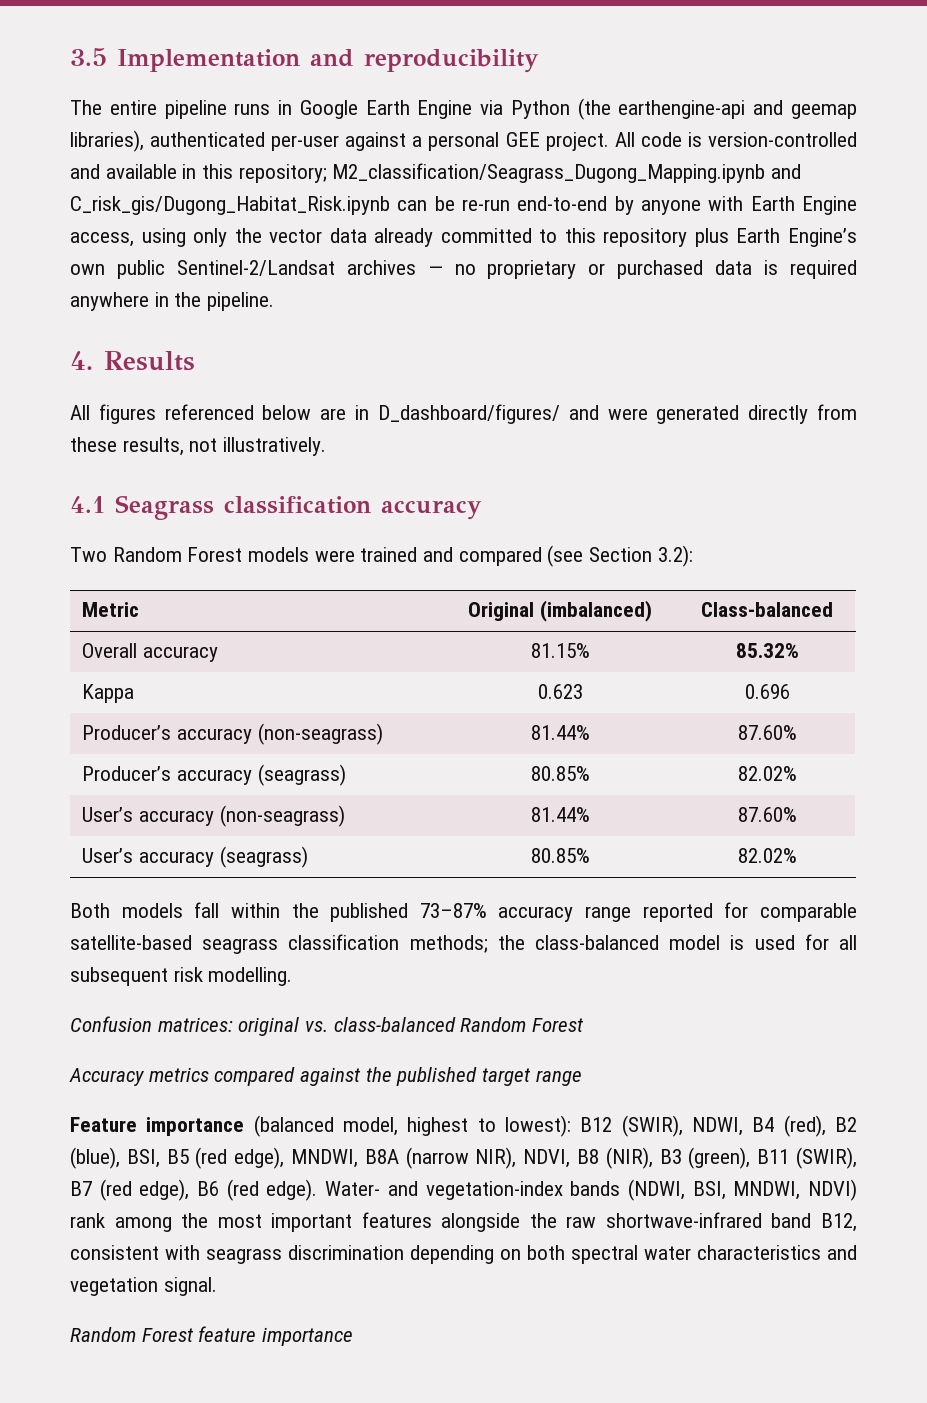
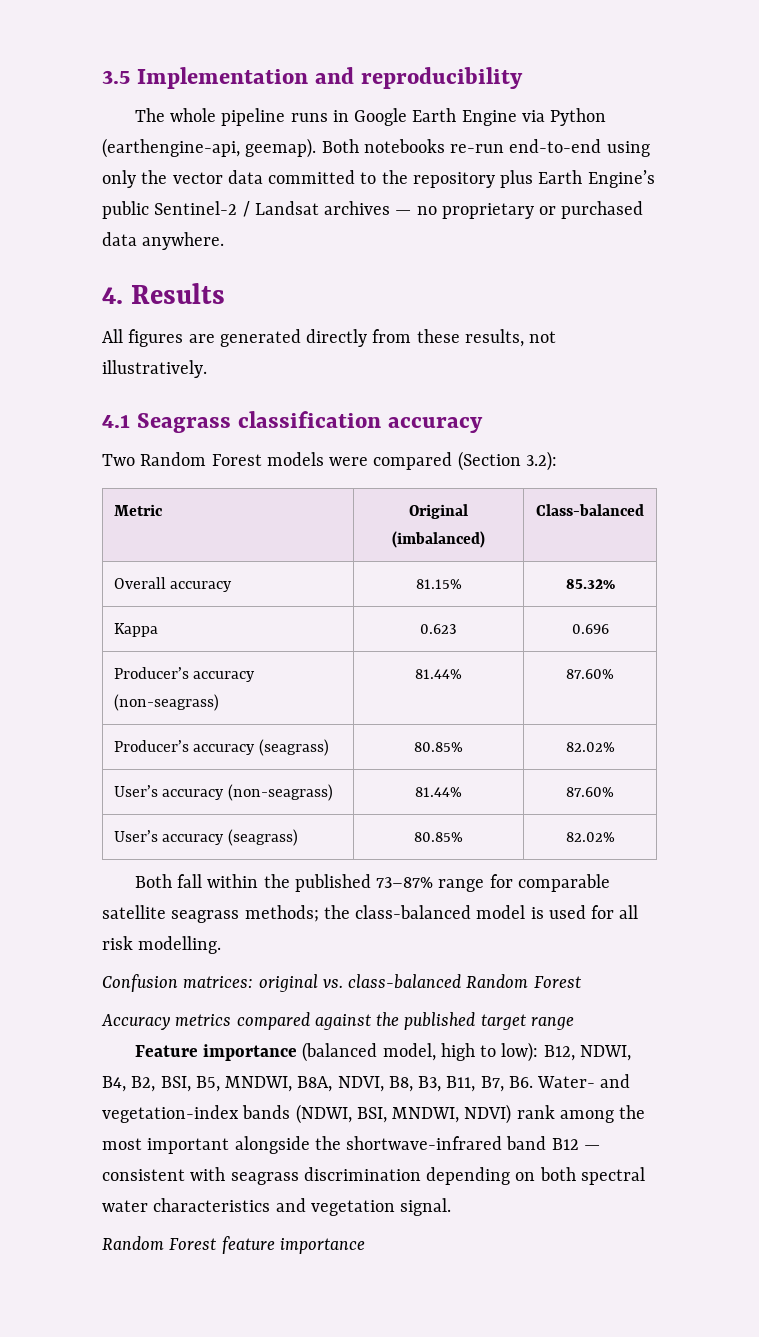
- The entire pipeline runs in Google Earth Engine via Python (the earthengine-api and geemap libraries), authenticated per-user against a personal GEE project. All code is version-controlled and available in this repository; M2_classification/Seagrass_Dugong_Mapping.ipynb and C_risk_gis/Dugong_Habitat_Risk.ipynb can be re-run end-to-end by anyone with Earth Engine access, using only the vector data already committed to this repository plus Earth Engine’s own public Sentinel-2/Landsat archives — no proprietary or purchased data is required anywhere in the pipeline.
+ The whole pipeline runs in Google Earth Engine via Python (earthengine-api, geemap). Both notebooks re-run end-to-end using only the vector data committed to the repository plus Earth Engine’s public Sentinel-2 / Landsat archives — no proprietary or purchased data anywhere.
  4. Results
- All figures referenced below are in D_dashboard/figures/ and were generated directly from these results, not illustratively.
+ All figures are generated directly from these results, not illustratively.
- Two Random Forest models were trained and compared (see Section 3.2):
+ Two Random Forest models were compared (Section 3.2):
- Both models fall within the published 73–87% accuracy range reported for comparable satellite-based seagrass classification methods; the class-balanced model is used for all subsequent risk modelling.
+ Both fall within the published 73–87% range for comparable satellite seagrass methods; the class-balanced model is used for all risk modelling.
- Feature importance (balanced model, highest to lowest): B12 (SWIR), NDWI, B4 (red), B2 (blue), BSI, B5 (red edge), MNDWI, B8A (narrow NIR), NDVI, B8 (NIR), B3 (green), B11 (SWIR), B7 (red edge), B6 (red edge). Water- and vegetation-index bands (NDWI, BSI, MNDWI, NDVI) rank among the most important features alongside the raw shortwave-infrared band B12, consistent with seagrass discrimination depending on both spectral water characteristics and vegetation signal.
+ Feature importance (balanced model, high to low): B12, NDWI, B4, B2, BSI, B5, MNDWI, B8A, NDVI, B8, B3, B11, B7, B6. Water- and vegetation-index bands (NDWI, BSI, MNDWI, NDVI) rank among the most important alongside the shortwave-infrared band B12 — consistent with seagrass discrimination depending on both spectral water characteristics and vegetation signal.

